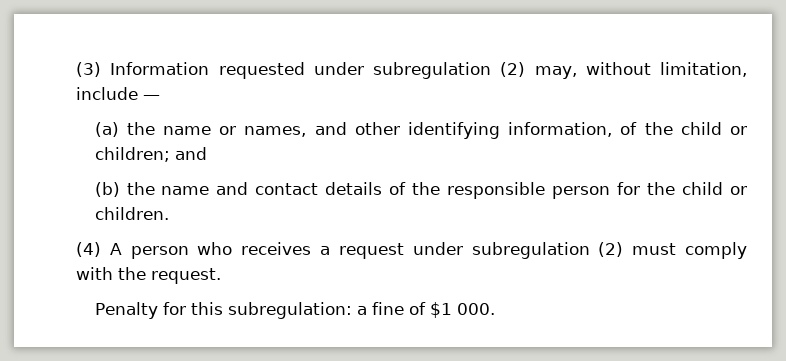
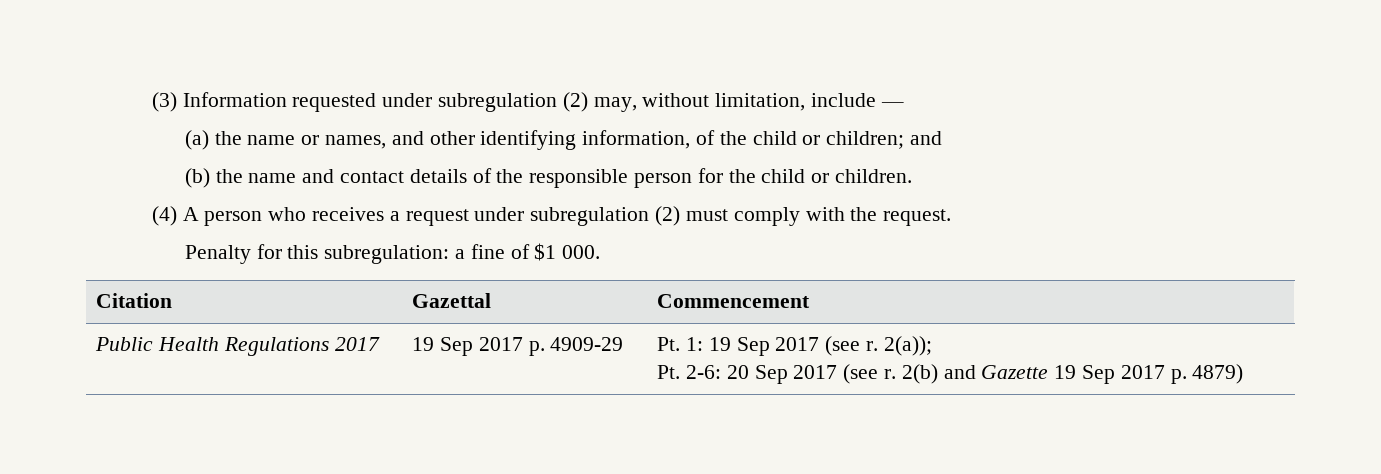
+ Citation | Gazettal | Commencement
+ Public Health Regulations 2017 | 19 Sep 2017 p. 4909-29 | Pt. 1: 19 Sep 2017 (see r. 2(a));
+ Pt. 2-6: 20 Sep 2017 (see r. 2(b) and Gazette 19 Sep 2017 p. 4879)

